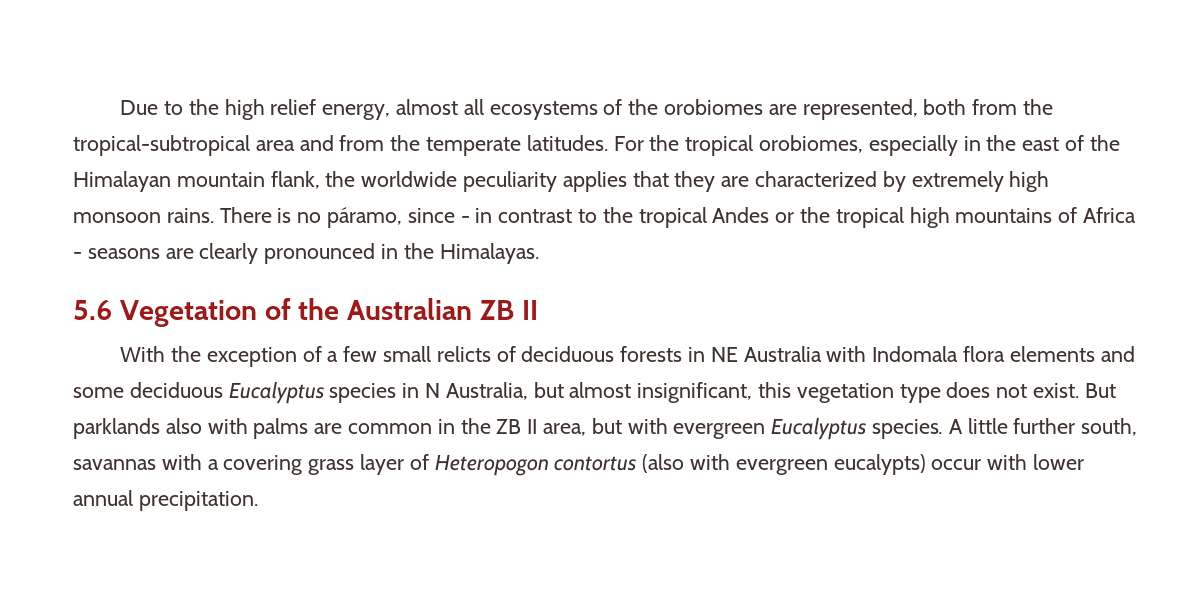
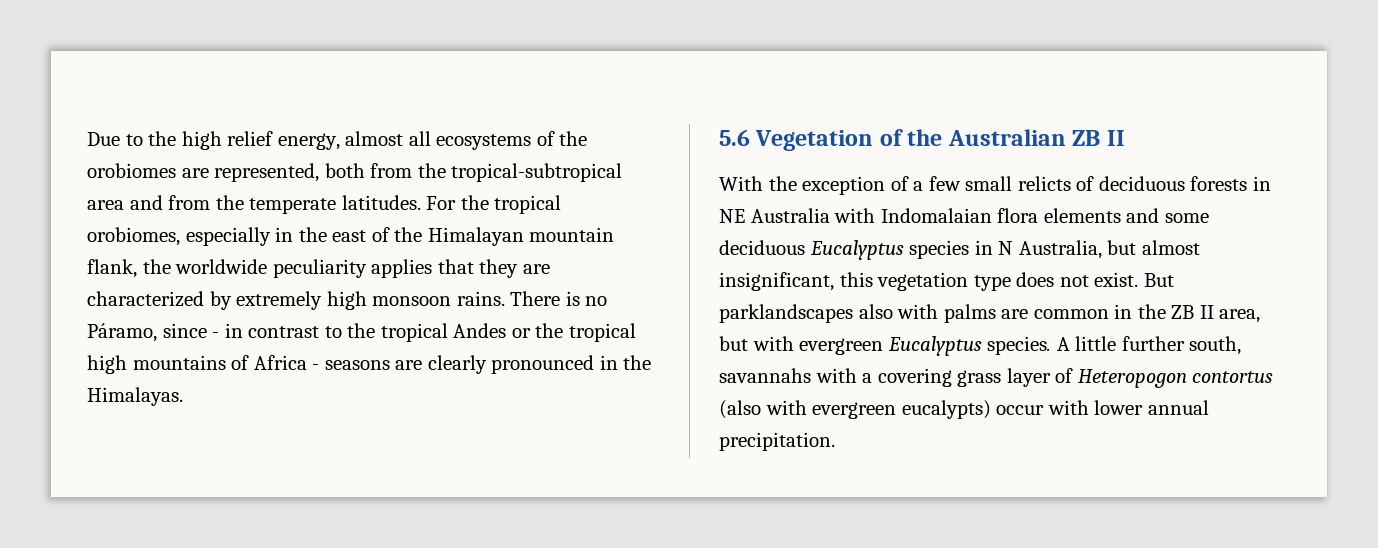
- There is no páramo, since - in contrast to the tropical Andes or the tropical high mountains of Africa - seasons are clearly pronounced in the Himalayas.
+ There is no Páramo, since - in contrast to the tropical Andes or the tropical high mountains of Africa - seasons are clearly pronounced in the Himalayas.
- With the exception of a few small relicts of deciduous forests in NE Australia with Indomala flora elements and some deciduous Eucalyptus species in N Australia, but almost insignificant, this vegetation type does not exist.
+ With the exception of a few small relicts of deciduous forests in NE Australia with Indomalaian flora elements and some deciduous Eucalyptus species in N Australia, but almost insignificant, this vegetation type does not exist.
- But parklands also with palms are common in the ZB II area, but with evergreen Eucalyptus species.
+ But parklandscapes also with palms are common in the ZB II area, but with evergreen Eucalyptus species.
- A little further south, savannas with a covering grass layer of Heteropogon contortus (also with evergreen eucalypts) occur with lower annual precipitation.
+ A little further south, savannahs with a covering grass layer of Heteropogon contortus (also with evergreen eucalypts) occur with lower annual precipitation.

